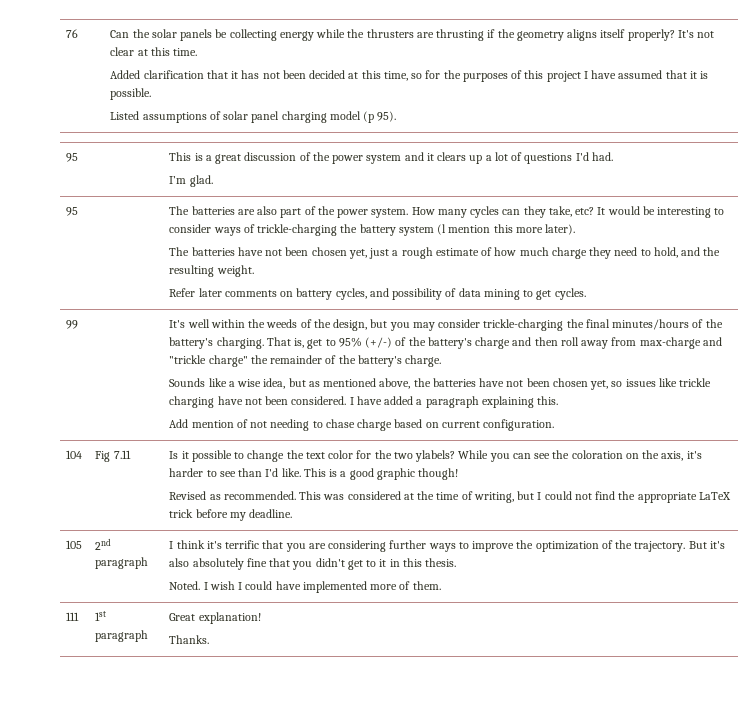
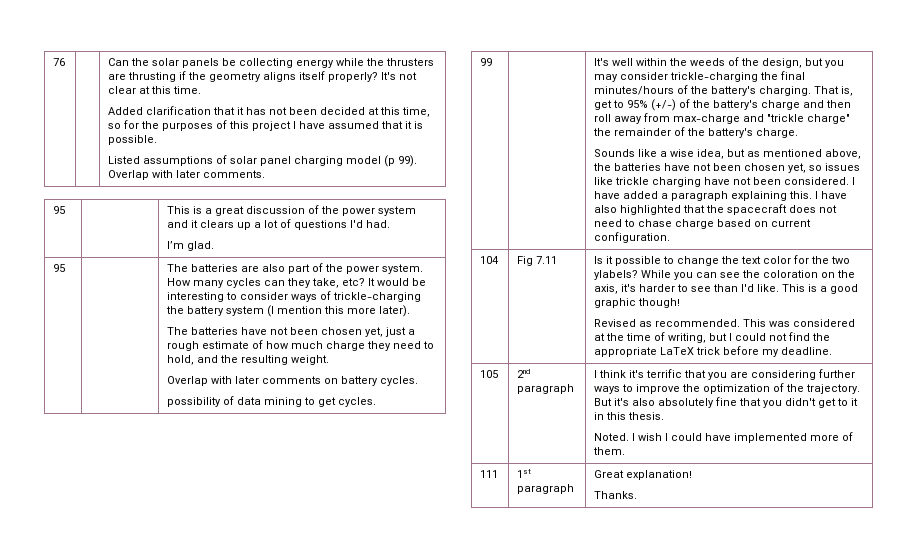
- Listed assumptions of solar panel charging model (p 95).
+ Listed assumptions of solar panel charging model (p 99). Overlap with later comments.
- Refer later comments on battery cycles, and possibility of data mining to get cycles.
+ Overlap with later comments on battery cycles.
+ possibility of data mining to get cycles.
- I have added a paragraph explaining this.
- Add mention of not needing to chase charge based on current configuration.
+ I have added a paragraph explaining this. I have also highlighted that the spacecraft does not need to chase charge based on current configuration.

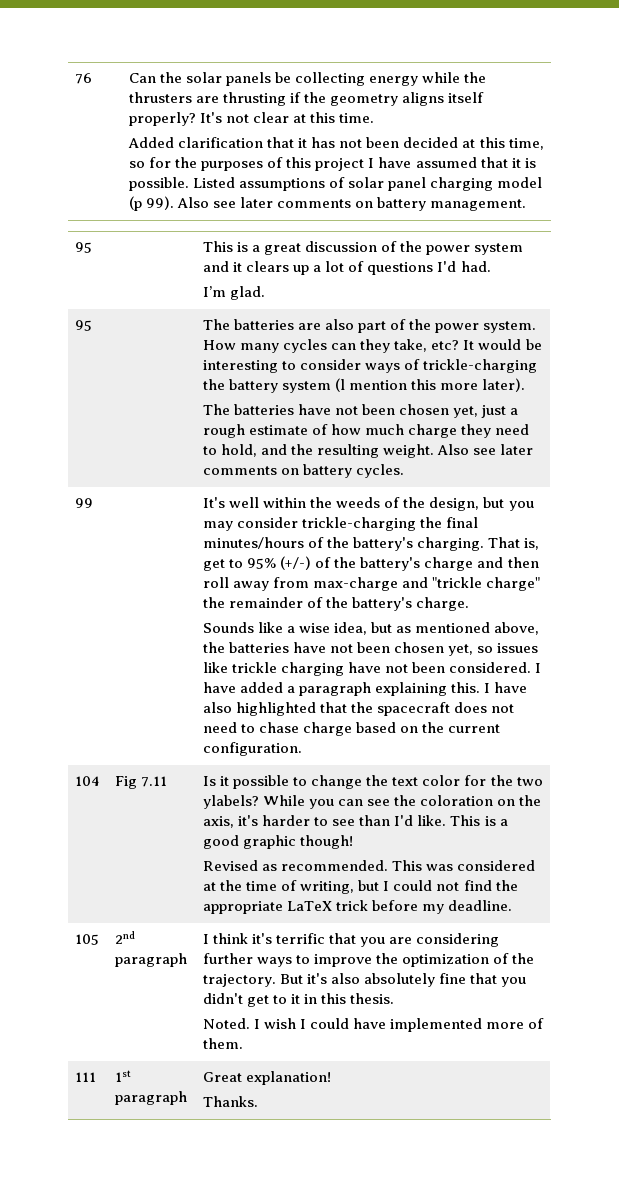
- Added clarification that it has not been decided at this time, so for the purposes of this project I have assumed that it is possible.
- Listed assumptions of solar panel charging model (p 99).
+ Added clarification that it has not been decided at this time, so for the purposes of this project I have assumed that it is possible. Listed assumptions of solar panel charging model (p 99).
- Overlap with later comments.
+ Also see later comments on battery management.
- The batteries have not been chosen yet, just a rough estimate of how much charge they need to hold, and the resulting weight.
- Overlap with later comments on battery cycles.
+ The batteries have not been chosen yet, just a rough estimate of how much charge they need to hold, and the resulting weight. Also see later comments on battery cycles.
- possibility of data mining to get cycles.
- I have also highlighted that the spacecraft does not need to chase charge based on current configuration.
+ I have also highlighted that the spacecraft does not need to chase charge based on the current configuration.

